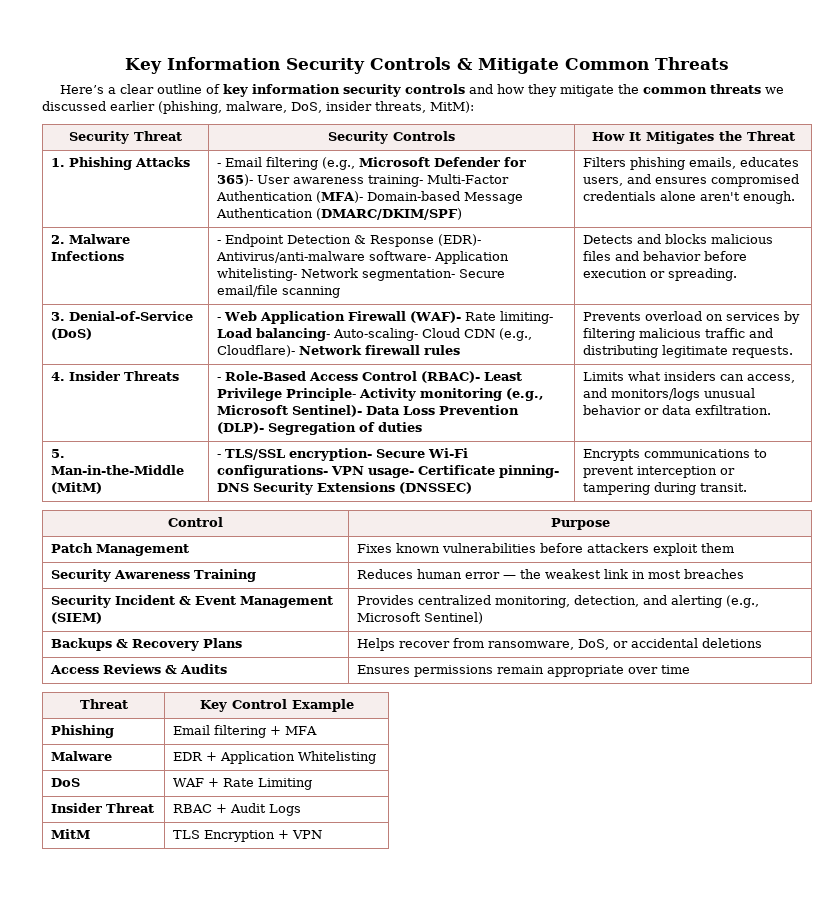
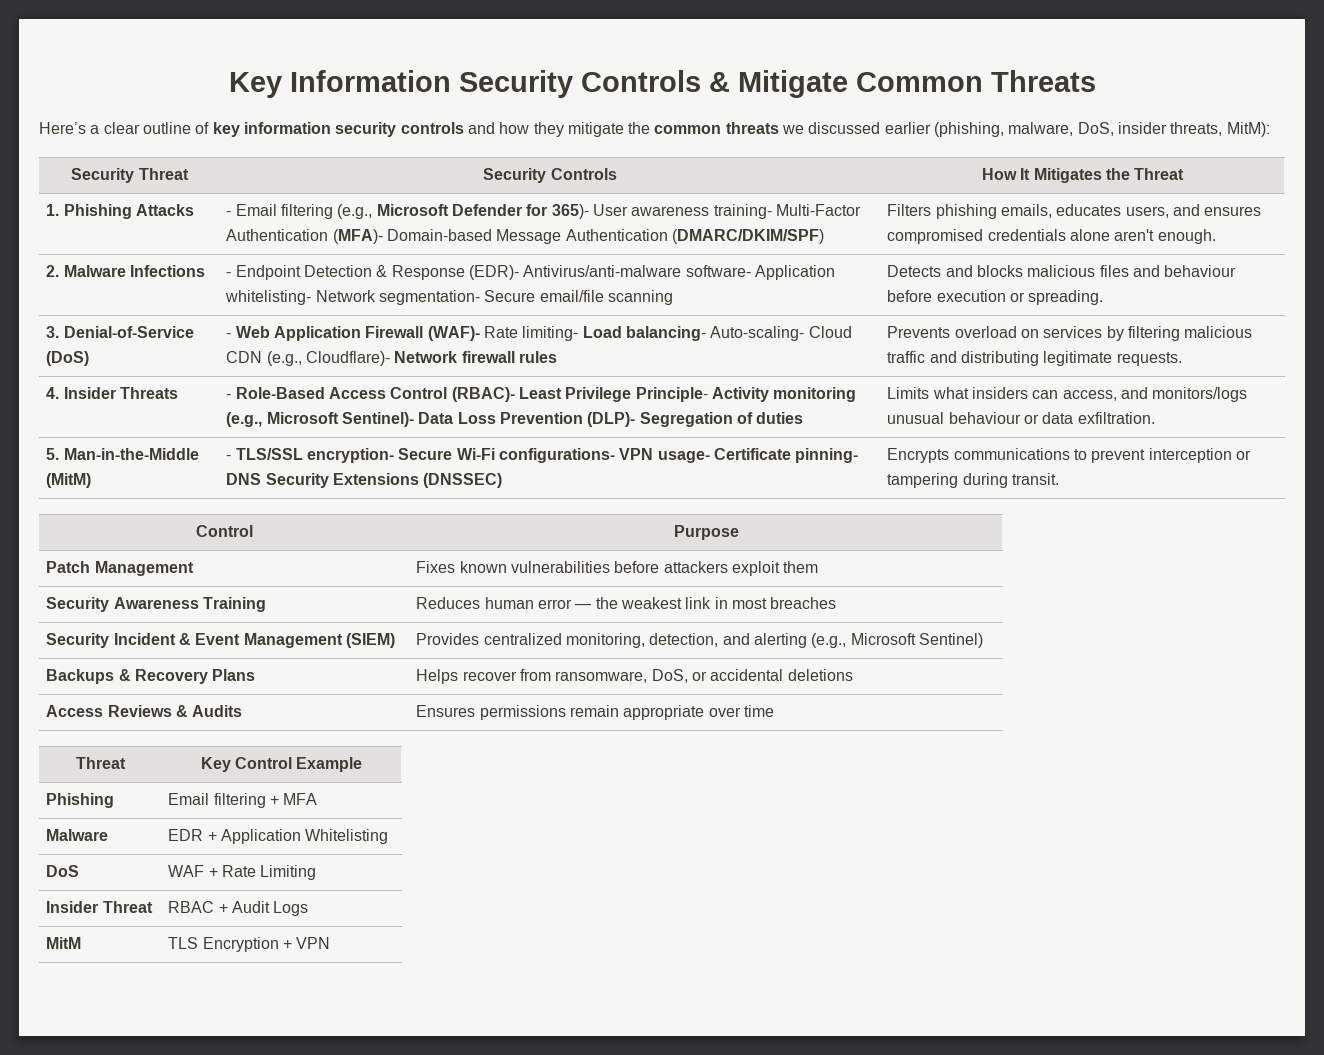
- 2. Malware Infections | - Endpoint Detection & Response (EDR)- Antivirus/anti-malware software- Application whitelisting- Network segmentation- Secure email/file scanning | Detects and blocks malicious files and behavior before execution or spreading.
+ 2. Malware Infections | - Endpoint Detection & Response (EDR)- Antivirus/anti-malware software- Application whitelisting- Network segmentation- Secure email/file scanning | Detects and blocks malicious files and behaviour before execution or spreading.
- 4. Insider Threats | - Role-Based Access Control (RBAC)- Least Privilege Principle- Activity monitoring (e.g., Microsoft Sentinel)- Data Loss Prevention (DLP)- Segregation of duties | Limits what insiders can access, and monitors/logs unusual behavior or data exfiltration.
+ 4. Insider Threats | - Role-Based Access Control (RBAC)- Least Privilege Principle- Activity monitoring (e.g., Microsoft Sentinel)- Data Loss Prevention (DLP)- Segregation of duties | Limits what insiders can access, and monitors/logs unusual behaviour or data exfiltration.

